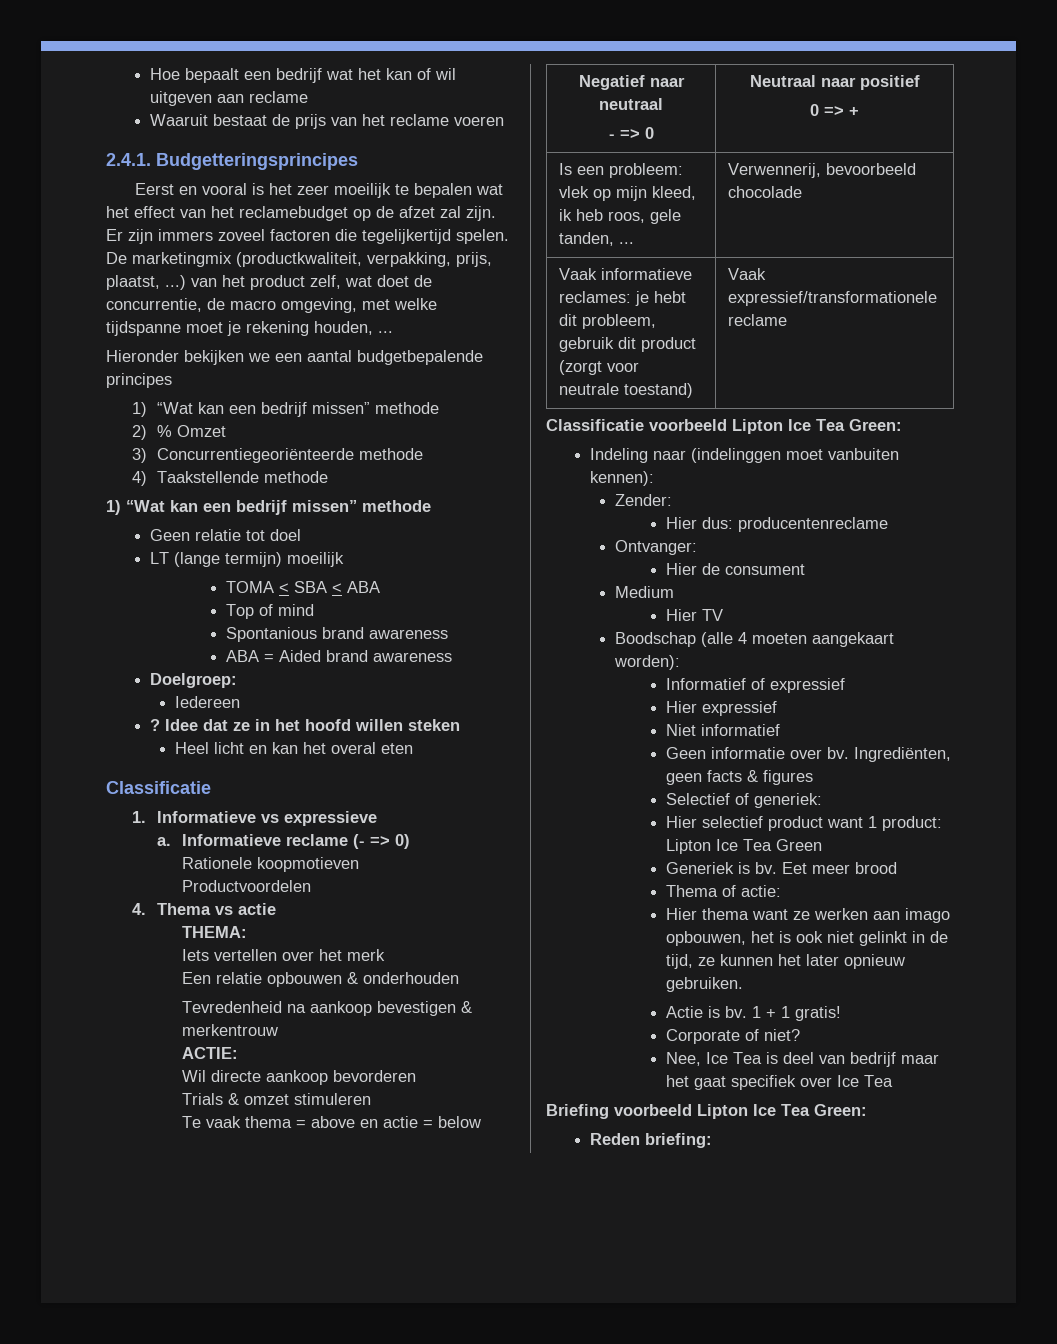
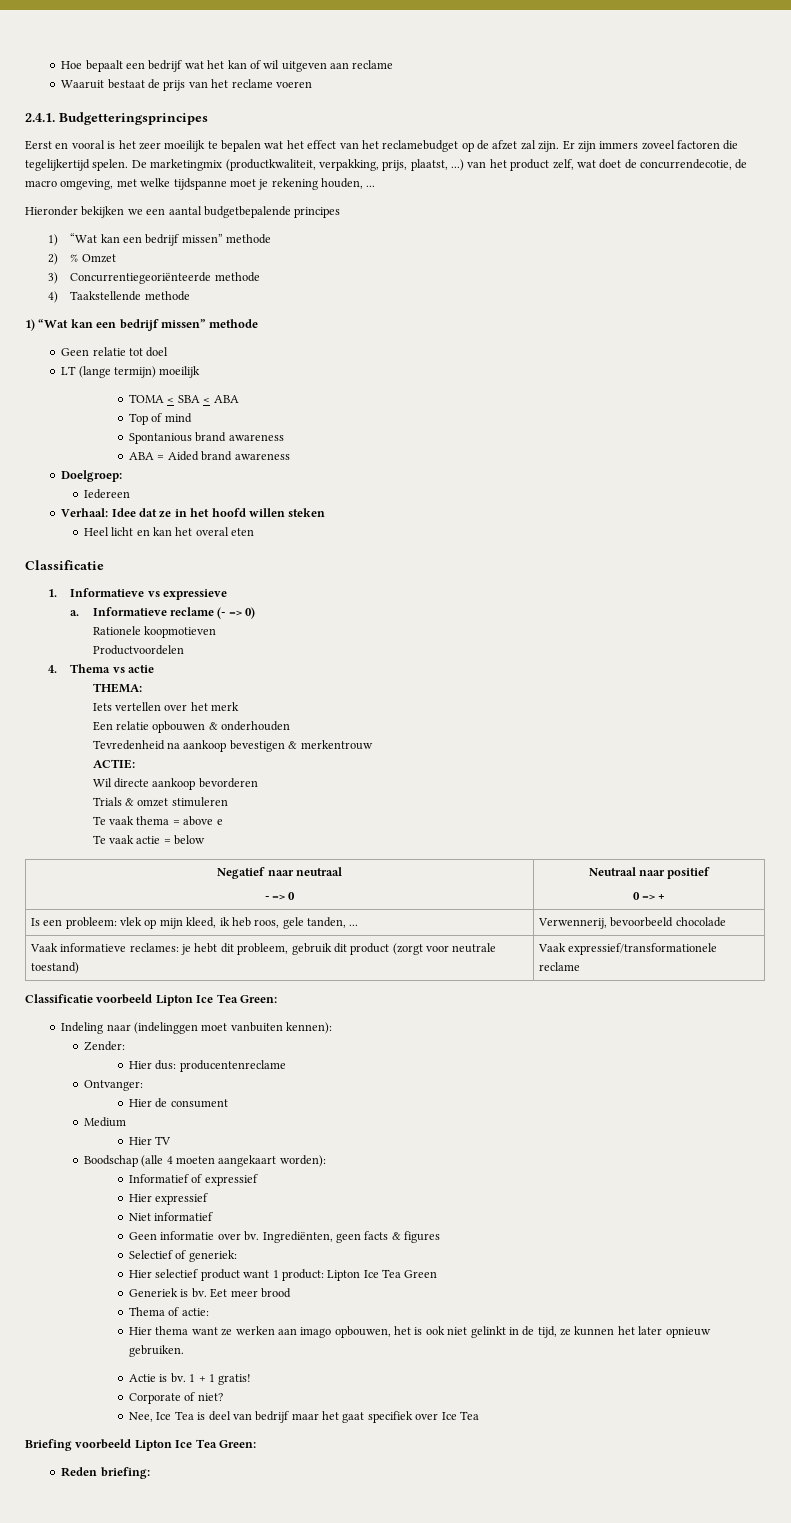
- De marketingmix (productkwaliteit, verpakking, prijs, plaatst, ...) van het product zelf, wat doet de concurrentie, de macro omgeving, met welke tijdspanne moet je rekening houden, ...
+ De marketingmix (productkwaliteit, verpakking, prijs, plaatst, ...) van het product zelf, wat doet de concurrendecotie, de macro omgeving, met welke tijdspanne moet je rekening houden, ...
- ? Idee dat ze in het hoofd willen steken
+ Verhaal: Idee dat ze in het hoofd willen steken
- Te vaak thema = above en actie = below
+ Te vaak thema = above e
+ Te vaak actie = below

